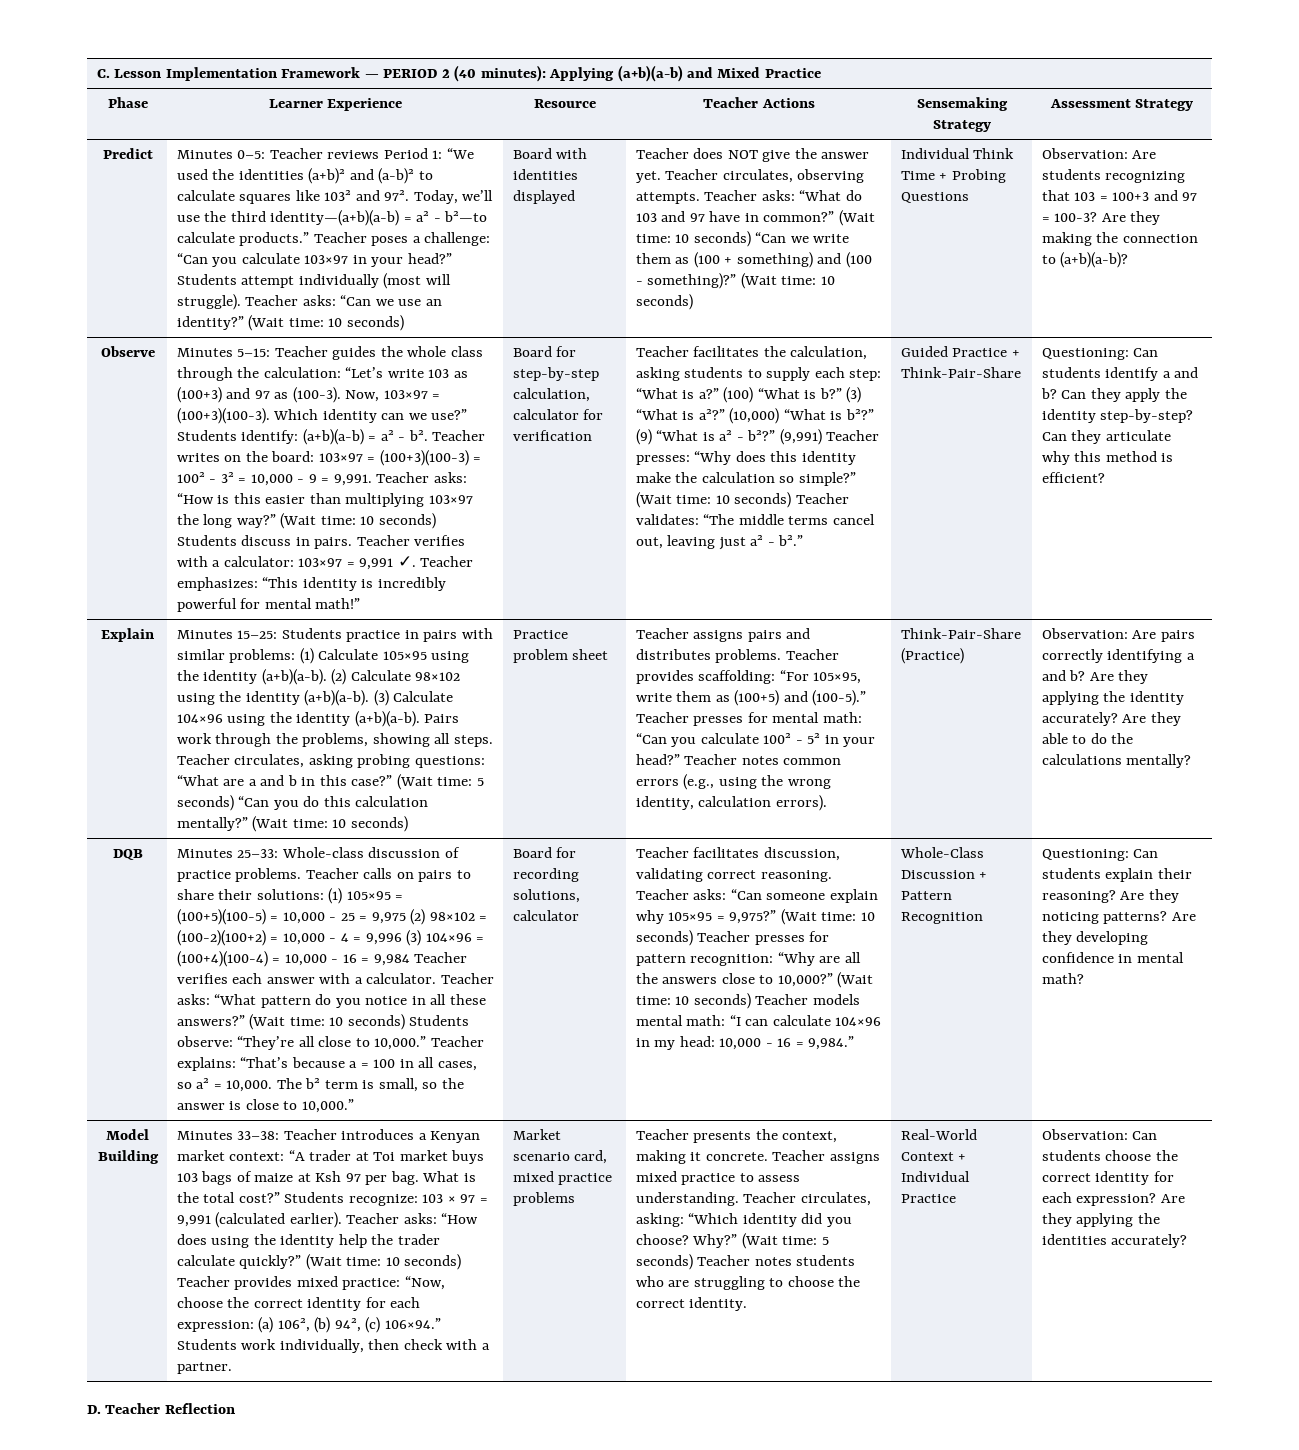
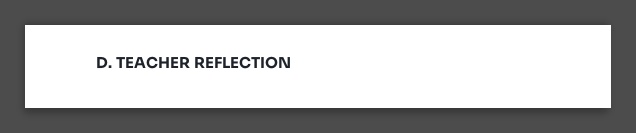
- C. Lesson Implementation Framework — PERIOD 2 (40 minutes): Applying (a+b)(a-b) and Mixed Practice
- Phase | Learner Experience | Resource | Teacher Actions | Sensemaking Strategy | Assessment Strategy
- Predict | Minutes 0–5: Teacher reviews Period 1: “We used the identities (a+b)² and (a-b)² to calculate squares like 103² and 97². Today, we’ll use the third identity—(a+b)(a-b) = a² - b²—to calculate products.” Teacher poses a challenge: “Can you calculate 103×97 in your head?” Students attempt individually (most will struggle). Teacher asks: “Can we use an identity?” (Wait time: 10 seconds) | Board with identities displayed | Teacher does NOT give the answer yet. Teacher circulates, observing attempts. Teacher asks: “What do 103 and 97 have in common?” (Wait time: 10 seconds) “Can we write them as (100 + something) and (100 - something)?” (Wait time: 10 seconds) | Individual Think Time + Probing Questions | Observation: Are students recognizing that 103 = 100+3 and 97 = 100-3? Are they making the connection to (a+b)(a-b)?
- Observe | Minutes 5–15: Teacher guides the whole class through the calculation: “Let’s write 103 as (100+3) and 97 as (100-3). Now, 103×97 = (100+3)(100-3). Which identity can we use?” Students identify: (a+b)(a-b) = a² - b². Teacher writes on the board: 103×97 = (100+3)(100-3) = 100² - 3² = 10,000 - 9 = 9,991. Teacher asks: “How is this easier than multiplying 103×97 the long way?” (Wait time: 10 seconds) Students discuss in pairs. Teacher verifies with a calculator: 103×97 = 9,991 ✓. Teacher emphasizes: “This identity is incredibly powerful for mental math!” | Board for step-by-step calculation, calculator for verification | Teacher facilitates the calculation, asking students to supply each step: “What is a?” (100) “What is b?” (3) “What is a²?” (10,000) “What is b²?” (9) “What is a² - b²?” (9,991) Teacher presses: “Why does this identity make the calculation so simple?” (Wait time: 10 seconds) Teacher validates: “The middle terms cancel out, leaving just a² - b².” | Guided Practice + Think-Pair-Share | Questioning: Can students identify a and b? Can they apply the identity step-by-step? Can they articulate why this method is efficient?
- Explain | Minutes 15–25: Students practice in pairs with similar problems: (1) Calculate 105×95 using the identity (a+b)(a-b). (2) Calculate 98×102 using the identity (a+b)(a-b). (3) Calculate 104×96 using the identity (a+b)(a-b). Pairs work through the problems, showing all steps. Teacher circulates, asking probing questions: “What are a and b in this case?” (Wait time: 5 seconds) “Can you do this calculation mentally?” (Wait time: 10 seconds) | Practice problem sheet | Teacher assigns pairs and distributes problems. Teacher provides scaffolding: “For 105×95, write them as (100+5) and (100-5).” Teacher presses for mental math: “Can you calculate 100² - 5² in your head?” Teacher notes common errors (e.g., using the wrong identity, calculation errors). | Think-Pair-Share (Practice) | Observation: Are pairs correctly identifying a and b? Are they applying the identity accurately? Are they able to do the calculations mentally?
- DQB | Minutes 25–33: Whole-class discussion of practice problems. Teacher calls on pairs to share their solutions: (1) 105×95 = (100+5)(100-5) = 10,000 - 25 = 9,975 (2) 98×102 = (100-2)(100+2) = 10,000 - 4 = 9,996 (3) 104×96 = (100+4)(100-4) = 10,000 - 16 = 9,984 Teacher verifies each answer with a calculator. Teacher asks: “What pattern do you notice in all these answers?” (Wait time: 10 seconds) Students observe: “They’re all close to 10,000.” Teacher explains: “That’s because a = 100 in all cases, so a² = 10,000. The b² term is small, so the answer is close to 10,000.” | Board for recording solutions, calculator | Teacher facilitates discussion, validating correct reasoning. Teacher asks: “Can someone explain why 105×95 = 9,975?” (Wait time: 10 seconds) Teacher presses for pattern recognition: “Why are all the answers close to 10,000?” (Wait time: 10 seconds) Teacher models mental math: “I can calculate 104×96 in my head: 10,000 - 16 = 9,984.” | Whole-Class Discussion + Pattern Recognition | Questioning: Can students explain their reasoning? Are they noticing patterns? Are they developing confidence in mental math?
- Model Building | Minutes 33–38: Teacher introduces a Kenyan market context: “A trader at Toi market buys 103 bags of maize at Ksh 97 per bag. What is the total cost?” Students recognize: 103 × 97 = 9,991 (calculated earlier). Teacher asks: “How does using the identity help the trader calculate quickly?” (Wait time: 10 seconds) Teacher provides mixed practice: “Now, choose the correct identity for each expression: (a) 106², (b) 94², (c) 106×94.” Students work individually, then check with a partner. | Market scenario card, mixed practice problems | Teacher presents the context, making it concrete. Teacher assigns mixed practice to assess understanding. Teacher circulates, asking: “Which identity did you choose? Why?” (Wait time: 5 seconds) Teacher notes students who are struggling to choose the correct identity. | Real-World Context + Individual Practice | Observation: Can students choose the correct identity for each expression? Are they applying the identities accurately?
- D. Teacher Reflection
+ D. TEACHER REFLECTION

